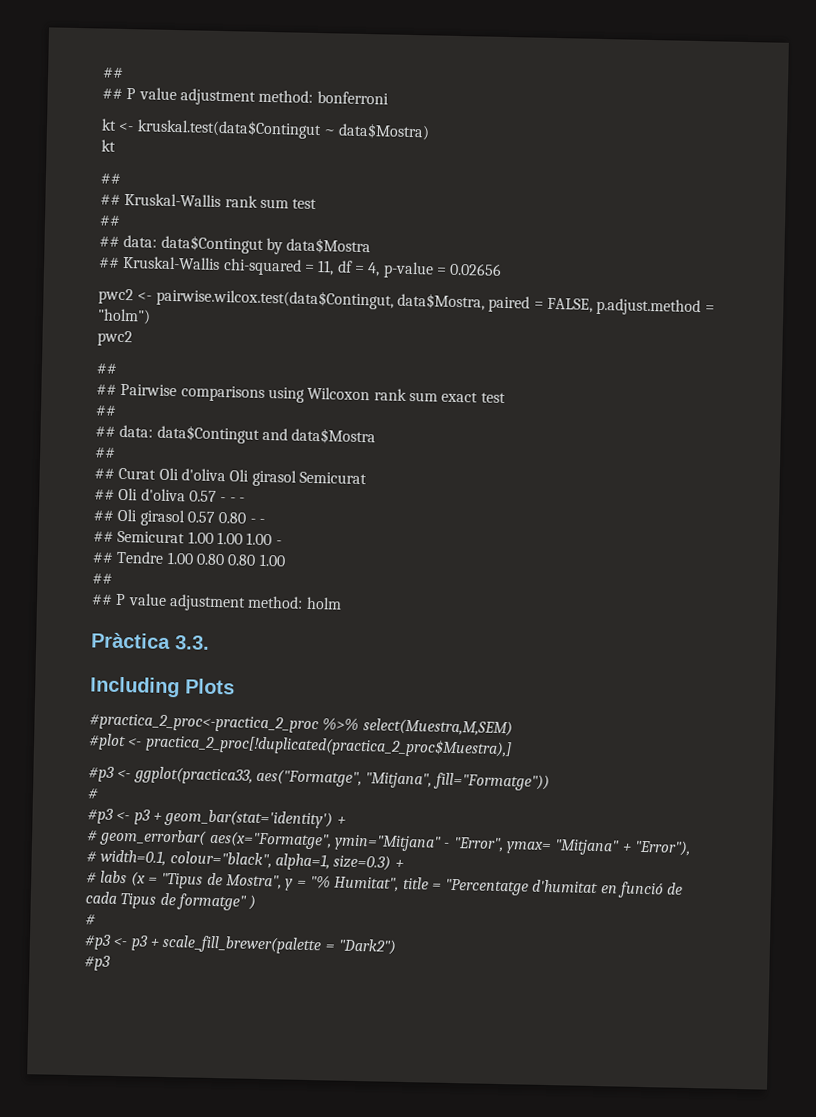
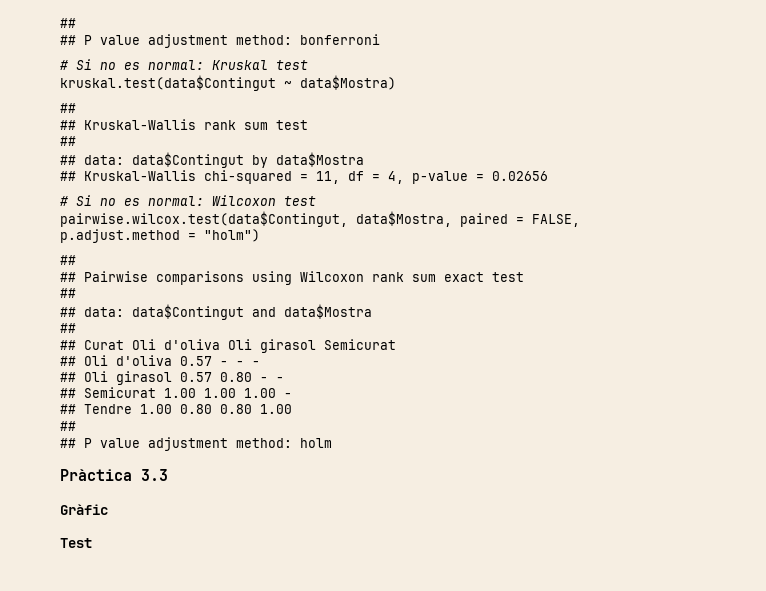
- kt <- kruskal.test(data$Contingut ~ data$Mostra)
- kt
+ # Si no es normal: Kruskal test
+ kruskal.test(data$Contingut ~ data$Mostra)
- pwc2 <- pairwise.wilcox.test(data$Contingut, data$Mostra, paired = FALSE, p.adjust.method = "holm")
- pwc2
+ # Si no es normal: Wilcoxon test
+ pairwise.wilcox.test(data$Contingut, data$Mostra, paired = FALSE, p.adjust.method = "holm")
- Pràctica 3.3.
- Including Plots
- #practica_2_proc<-practica_2_proc %>% select(Muestra,M,SEM)
- #plot <- practica_2_proc[!duplicated(practica_2_proc$Muestra),]
- #p3 <- ggplot(practica33, aes("Formatge", "Mitjana", fill="Formatge"))
- #
- #p3 <- p3 + geom_bar(stat='identity') +
- # geom_errorbar( aes(x="Formatge", ymin="Mitjana" - "Error", ymax= "Mitjana" + "Error"),
- # width=0.1, colour="black", alpha=1, size=0.3) +
- # labs (x = "Tipus de Mostra", y = "% Humitat", title = "Percentatge d'humitat en funció de cada Tipus de formatge" )
- #
- #p3 <- p3 + scale_fill_brewer(palette = "Dark2")
- #p3
+ Pràctica 3.3
+ Gràfic
+ Test

